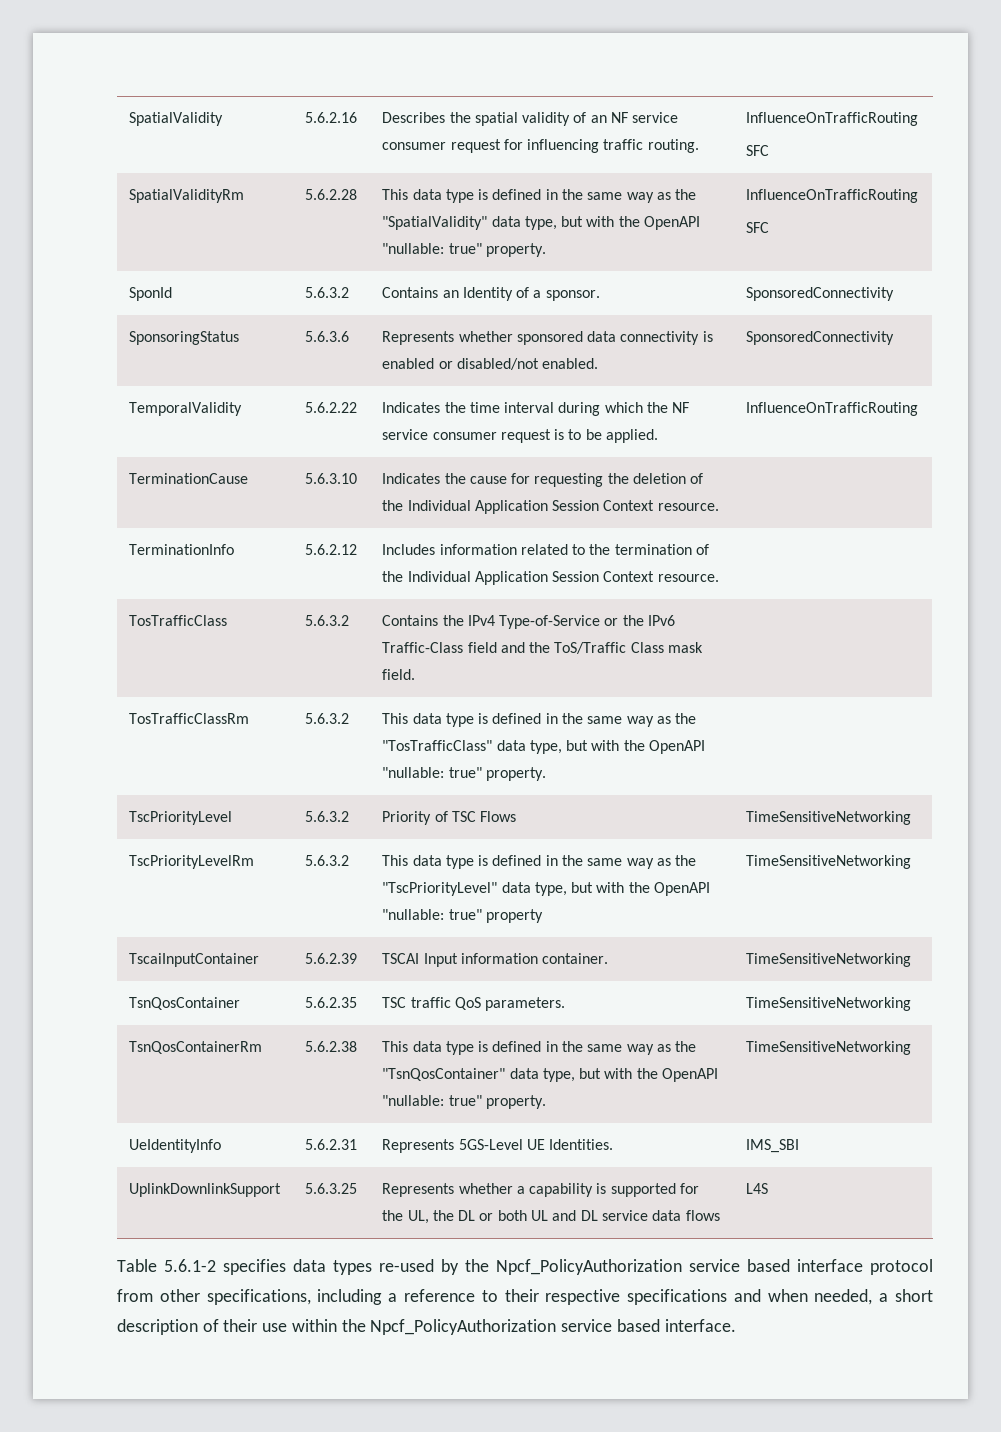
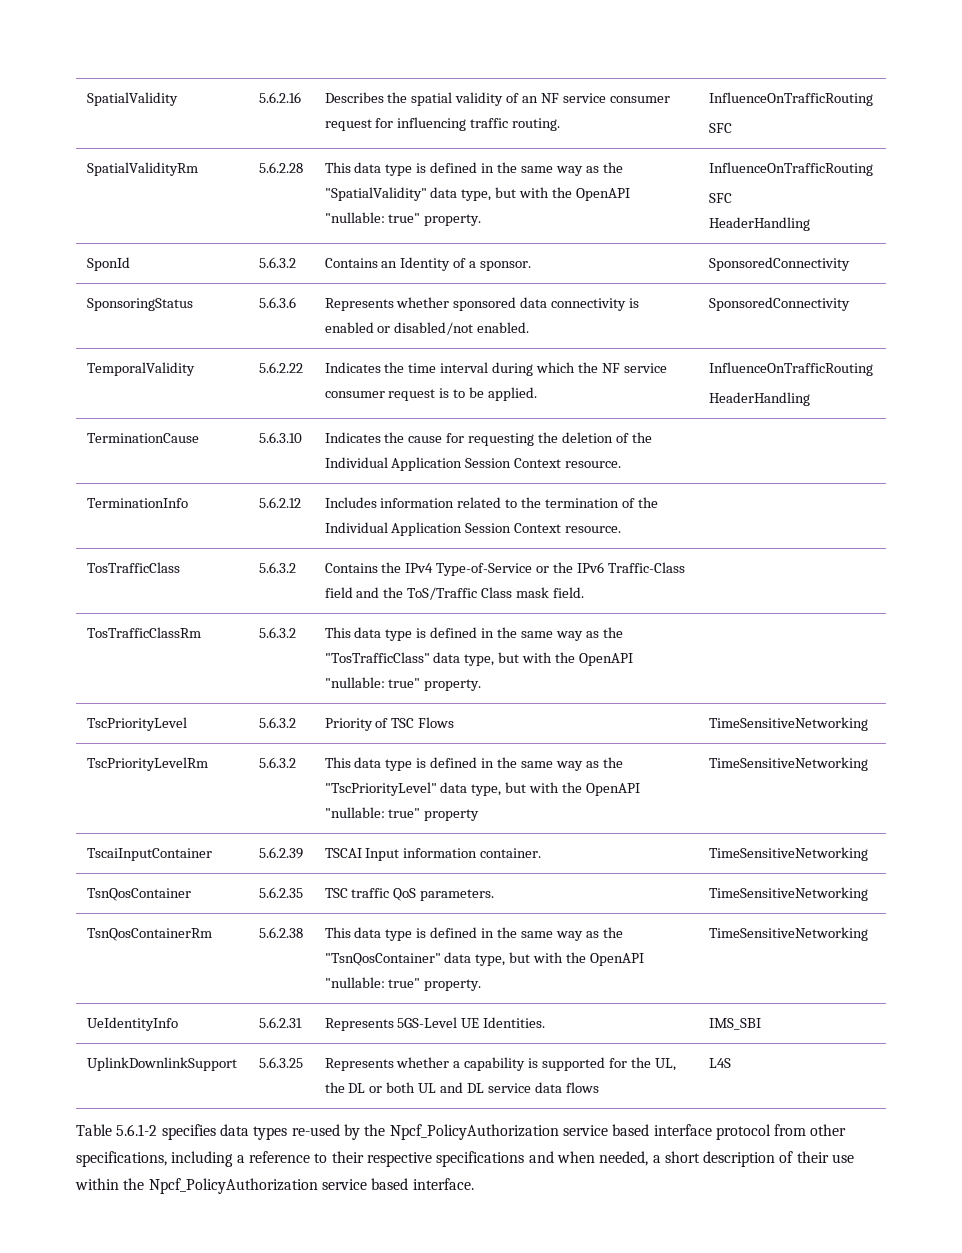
  SpatialValidityRm | 5.6.2.28 | This data type is defined in the same way as the "SpatialValidity" data type, but with the OpenAPI "nullable: true" property. | InfluenceOnTrafficRouting
  SFC
+ HeaderHandling
  TemporalValidity | 5.6.2.22 | Indicates the time interval during which the NF service consumer request is to be applied. | InfluenceOnTrafficRouting
+ HeaderHandling

